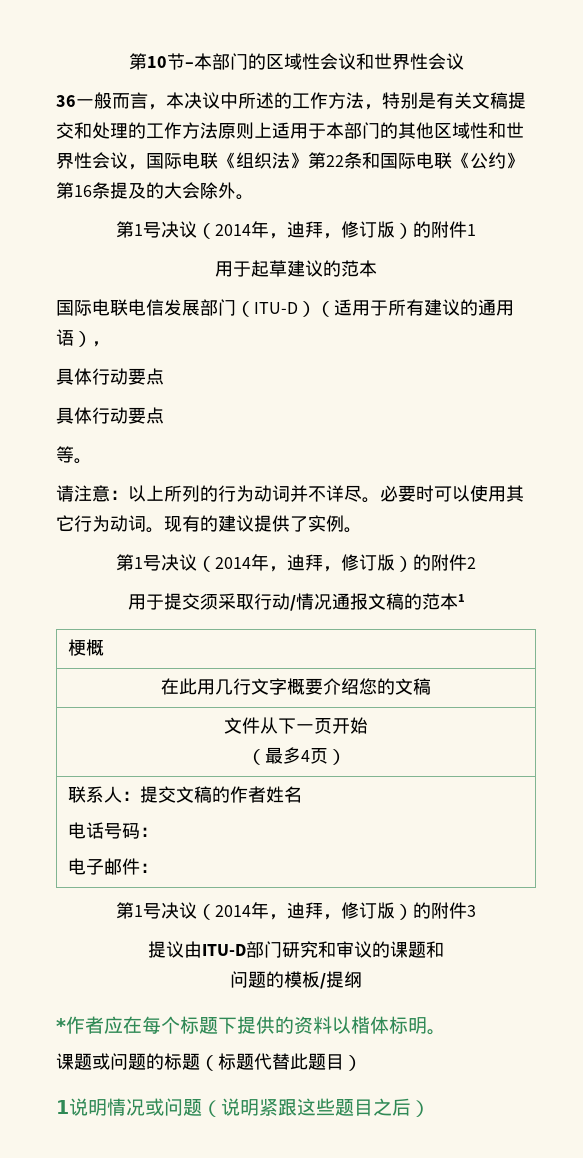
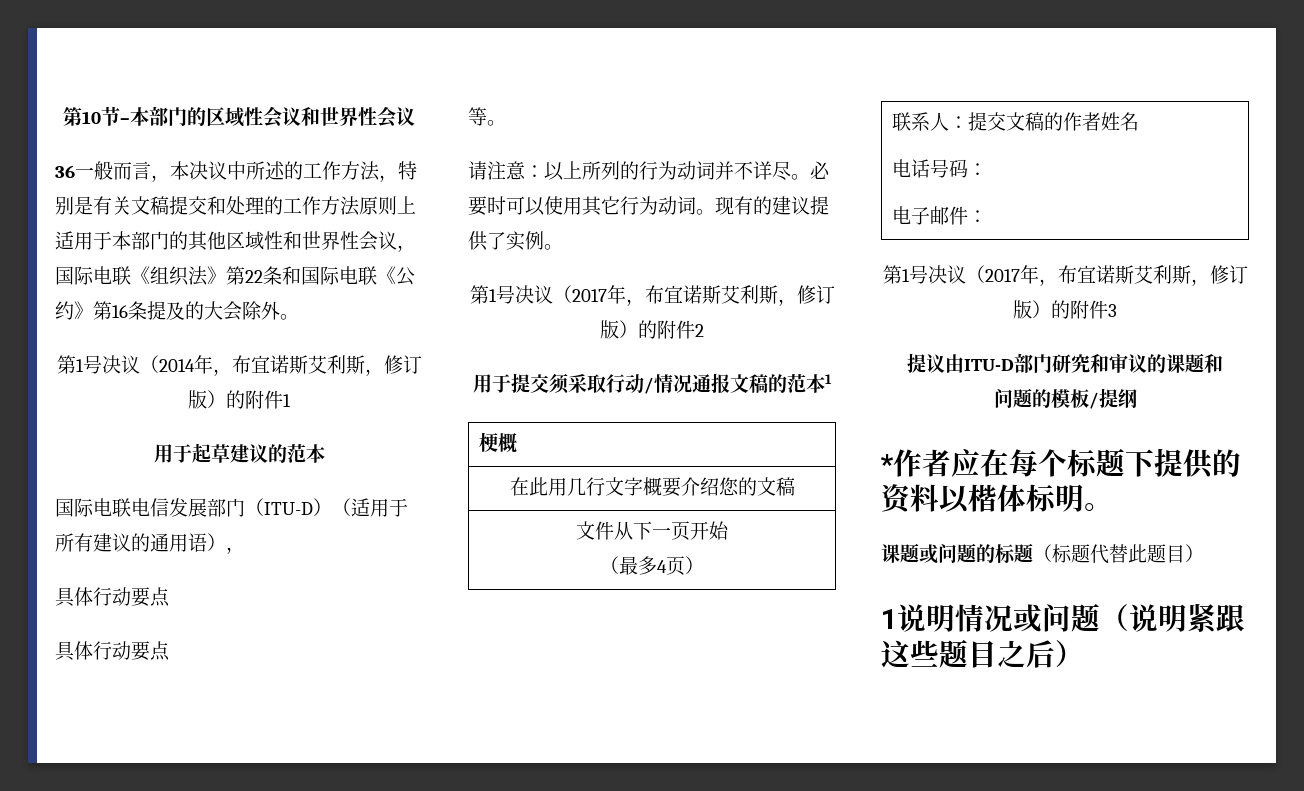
- 第1号决议（2014年，迪拜，修订版）的附件1
+ 第1号决议（2014年，布宜诺斯艾利斯，修订版）的附件1
- 第1号决议（2014年，迪拜，修订版）的附件2
+ 第1号决议（2017年，布宜诺斯艾利斯，修订版）的附件2
- 第1号决议（2014年，迪拜，修订版）的附件3
+ 第1号决议（2017年，布宜诺斯艾利斯，修订版）的附件3

